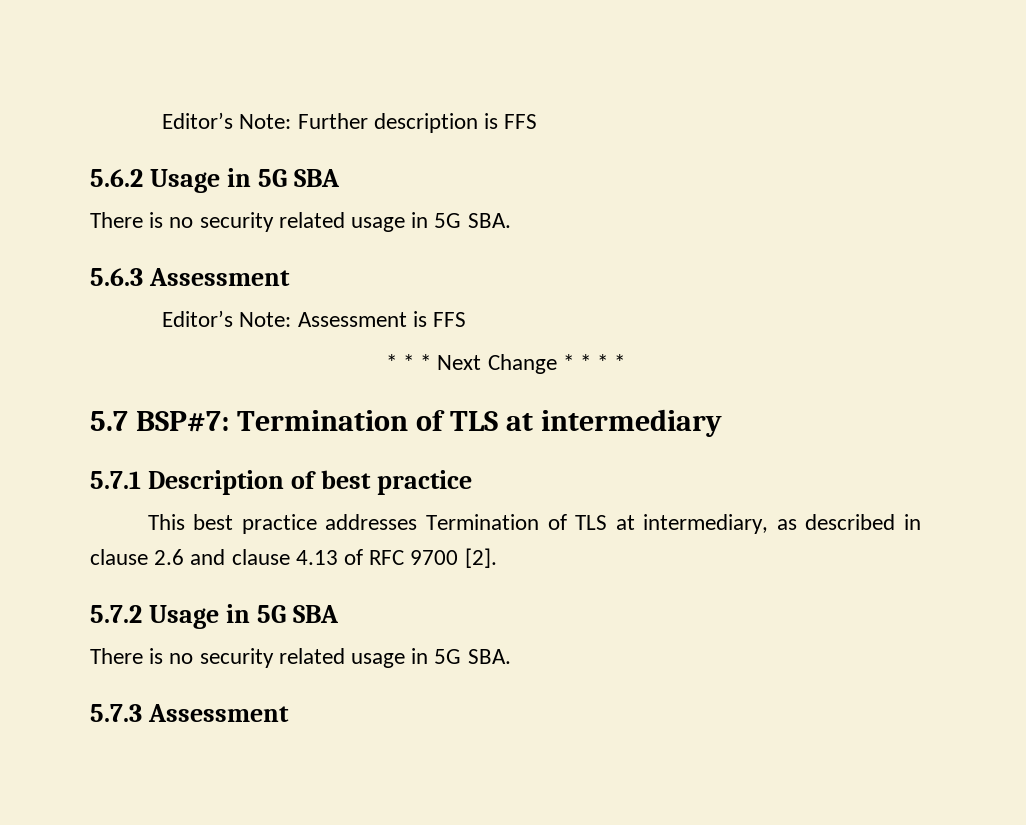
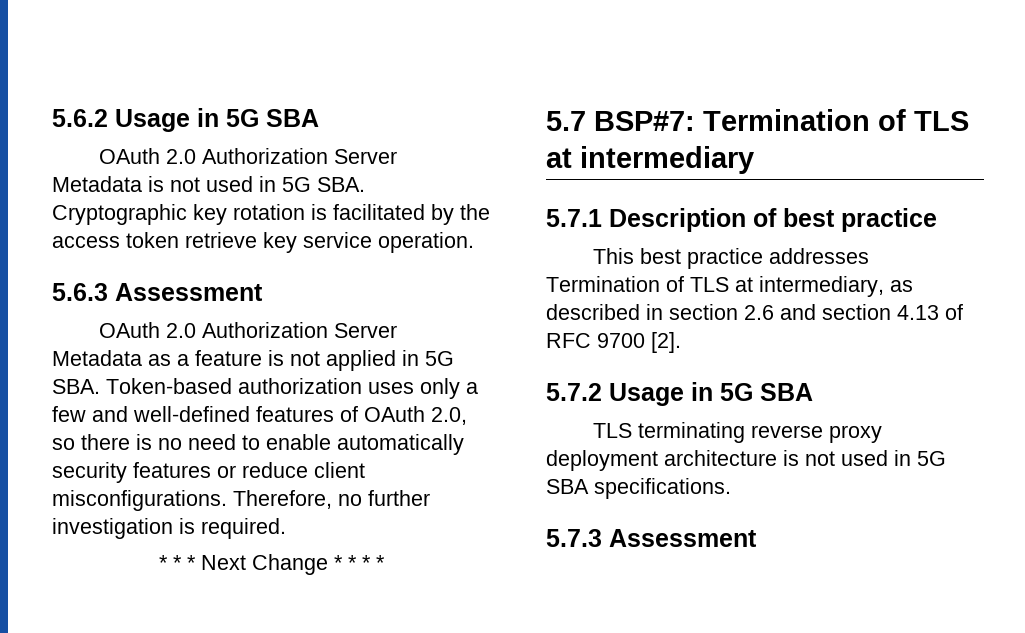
- Editor’s Note: Further description is FFS
  5.6.2 Usage in 5G SBA
- There is no security related usage in 5G SBA.
+ OAuth 2.0 Authorization Server Metadata is not used in 5G SBA. Cryptographic key rotation is facilitated by the access token retrieve key service operation.
  5.6.3 Assessment
- Editor’s Note: Assessment is FFS
+ OAuth 2.0 Authorization Server Metadata as a feature is not applied in 5G SBA. Token-based authorization uses only a few and well-defined features of OAuth 2.0, so there is no need to enable automatically security features or reduce client misconfigurations. Therefore, no further investigation is required.
- This best practice addresses Termination of TLS at intermediary, as described in clause 2.6 and clause 4.13 of RFC 9700 [2].
+ This best practice addresses Termination of TLS at intermediary, as described in section 2.6 and section 4.13 of RFC 9700 [2].
  5.7.2 Usage in 5G SBA
- There is no security related usage in 5G SBA.
+ TLS terminating reverse proxy deployment architecture is not used in 5G SBA specifications.

